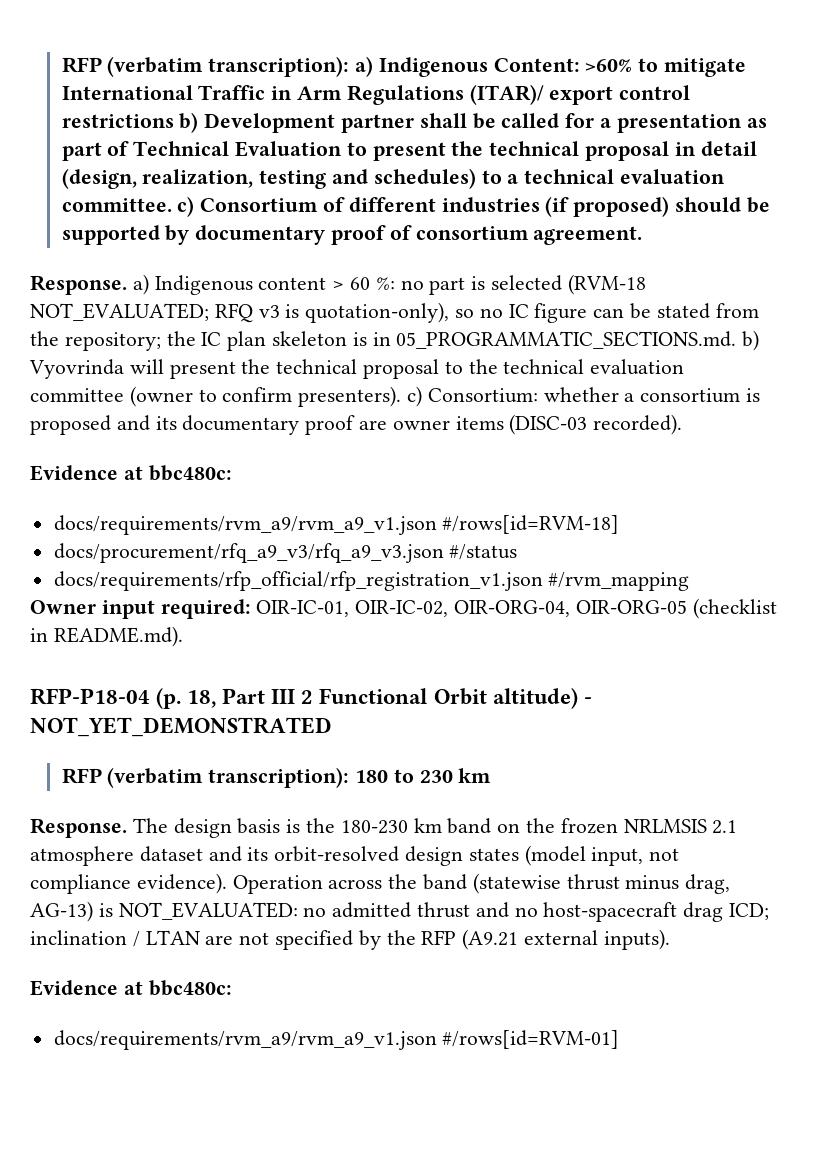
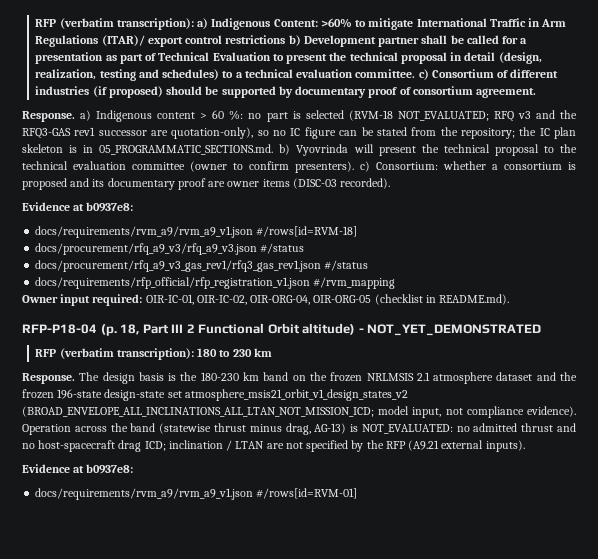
- RFQ v3 is quotation-only), so no IC figure can be stated from the repository;
+ RFQ v3 and the RFQ3-GAS rev1 successor are quotation-only), so no IC figure can be stated from the repository;
  whether a consortium is proposed and its documentary proof are owner items (DISC-03 recorded).
- Evidence at bbc480c:
+ Evidence at b0937e8:
+ docs/procurement/rfq_a9_v3_gas_rev1/rfq3_gas_rev1.json #/status
- The design basis is the 180-230 km band on the frozen NRLMSIS 2.1 atmosphere dataset and its orbit-resolved design states (model input, not compliance evidence).
+ The design basis is the 180-230 km band on the frozen NRLMSIS 2.1 atmosphere dataset and the frozen 196-state design-state set atmosphere_msis21_orbit_v1_design_states_v2 (BROAD_ENVELOPE_ALL_INCLINATIONS_ALL_LTAN_NOT_MISSION_ICD; model input, not compliance evidence).
  Operation across the band (statewise thrust minus drag, AG-13) is NOT_EVALUATED: no admitted thrust and no host-spacecraft drag ICD; inclination / LTAN are not specified by the RFP (A9.21 external inputs).
- Evidence at bbc480c:
+ Evidence at b0937e8:

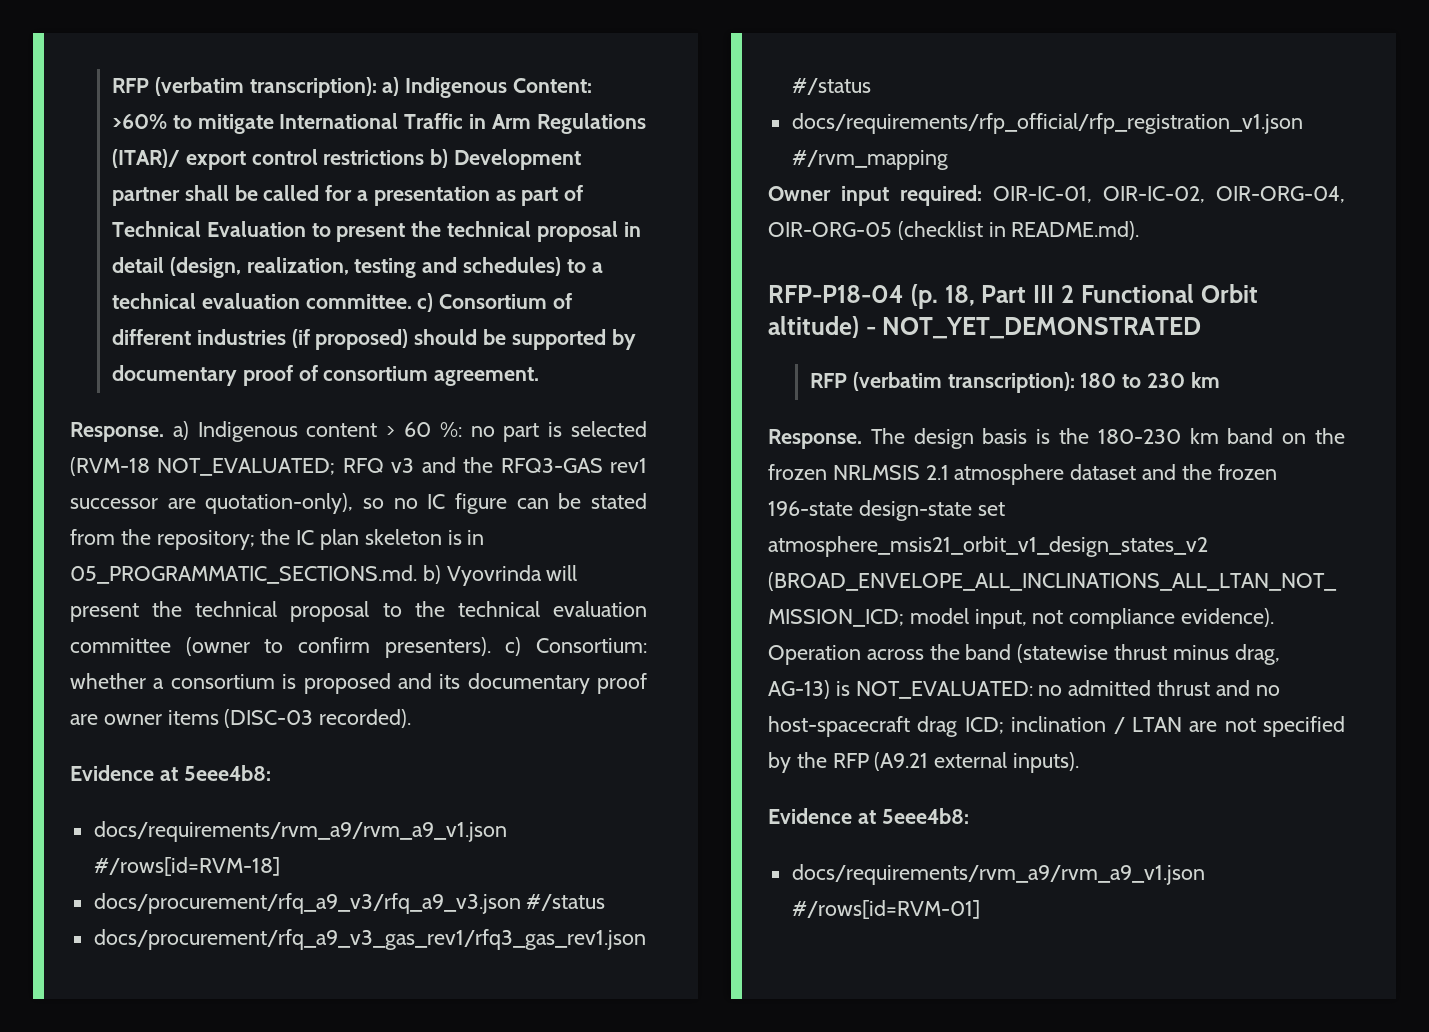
  whether a consortium is proposed and its documentary proof are owner items (DISC-03 recorded).
- Evidence at b0937e8:
+ Evidence at 5eee4b8:
  Operation across the band (statewise thrust minus drag, AG-13) is NOT_EVALUATED: no admitted thrust and no host-spacecraft drag ICD; inclination / LTAN are not specified by the RFP (A9.21 external inputs).
- Evidence at b0937e8:
+ Evidence at 5eee4b8:

